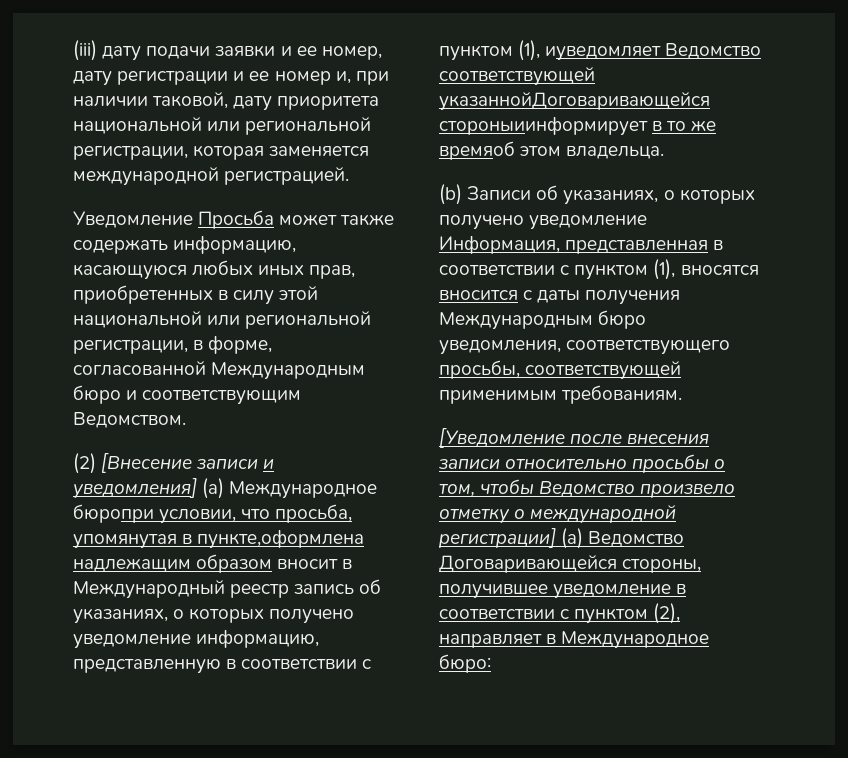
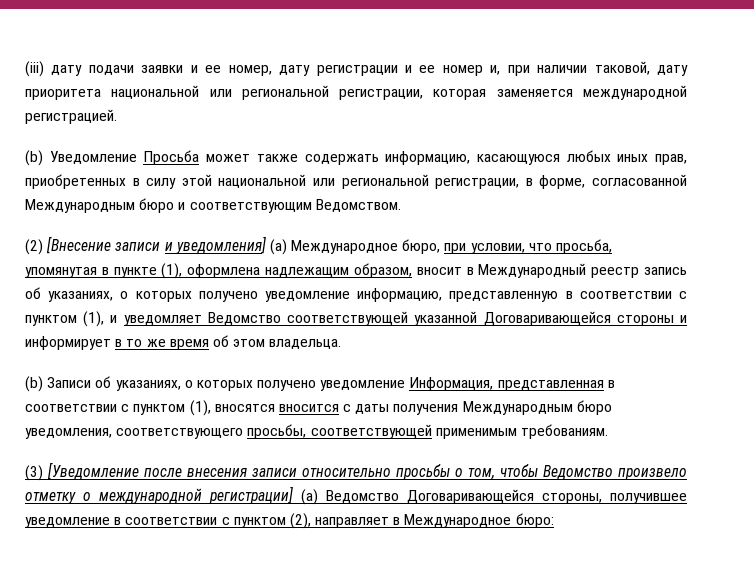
- Уведомление Просьба может также содержать информацию, касающуюся любых иных прав, приобретенных в силу этой национальной или региональной регистрации, в форме, согласованной Международным бюро и соответствующим Ведомством.
+ (b) Уведомление Просьба может также содержать информацию, касающуюся любых иных прав, приобретенных в силу этой национальной или региональной регистрации, в форме, согласованной Международным бюро и соответствующим Ведомством.
- (2) [Внесение записи и уведомления] (a) Международное бюропри условии, что просьба, упомянутая в пункте,оформлена надлежащим образом вносит в Международный реестр запись об указаниях, о которых получено уведомление информацию, представленную в соответствии с пунктом (1), иуведомляет Ведомство соответствующей указаннойДоговаривающейся стороныиинформирует в то же времяоб этом владельца.
+ (2) [Внесение записи и уведомления] (a) Международное бюро, при условии, что просьба, упомянутая в пункте (1), оформлена надлежащим образом, вносит в Международный реестр запись об указаниях, о которых получено уведомление информацию, представленную в соответствии с пунктом (1), и уведомляет Ведомство соответствующей указанной Договаривающейся стороны и информирует в то же время об этом владельца.
- [Уведомление после внесения записи относительно просьбы о том, чтобы Ведомство произвело отметку о международной регистрации] (a) Ведомство Договаривающейся стороны, получившее уведомление в соответствии с пунктом (2), направляет в Международное бюро:
+ (3) [Уведомление после внесения записи относительно просьбы о том, чтобы Ведомство произвело отметку о международной регистрации] (a) Ведомство Договаривающейся стороны, получившее уведомление в соответствии с пунктом (2), направляет в Международное бюро:

